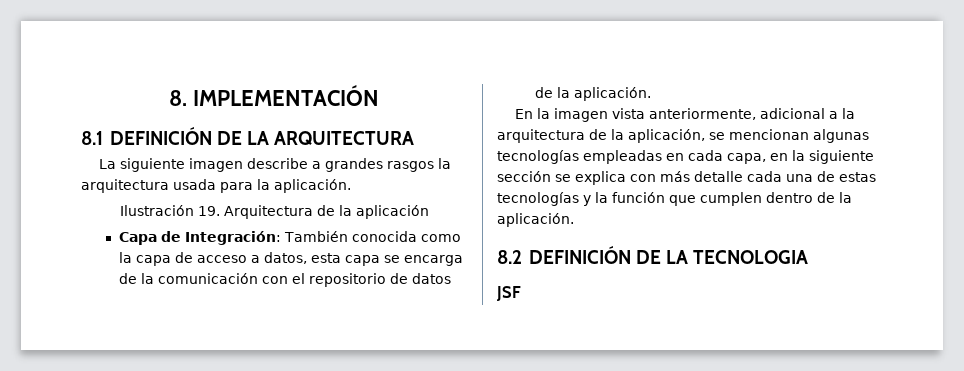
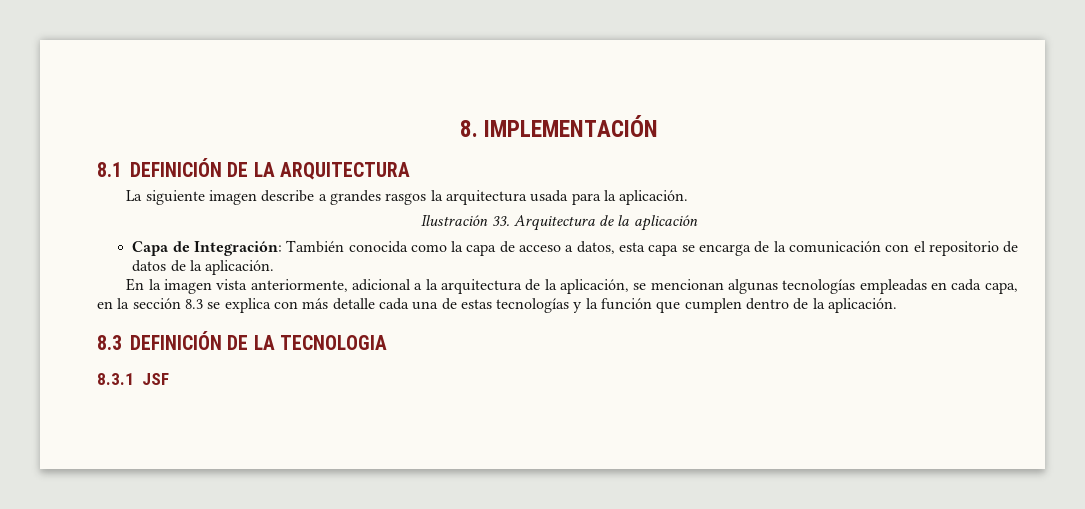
- Ilustración 19. Arquitectura de la aplicación
+ Ilustración 33. Arquitectura de la aplicación
- En la imagen vista anteriormente, adicional a la arquitectura de la aplicación, se mencionan algunas tecnologías empleadas en cada capa, en la siguiente sección se explica con más detalle cada una de estas tecnologías y la función que cumplen dentro de la aplicación.
+ En la imagen vista anteriormente, adicional a la arquitectura de la aplicación, se mencionan algunas tecnologías empleadas en cada capa, en la sección 8.3 se explica con más detalle cada una de estas tecnologías y la función que cumplen dentro de la aplicación.
- 8.2 DEFINICIÓN DE LA TECNOLOGIA
+ 8.3 DEFINICIÓN DE LA TECNOLOGIA
- JSF
+ 8.3.1 JSF

